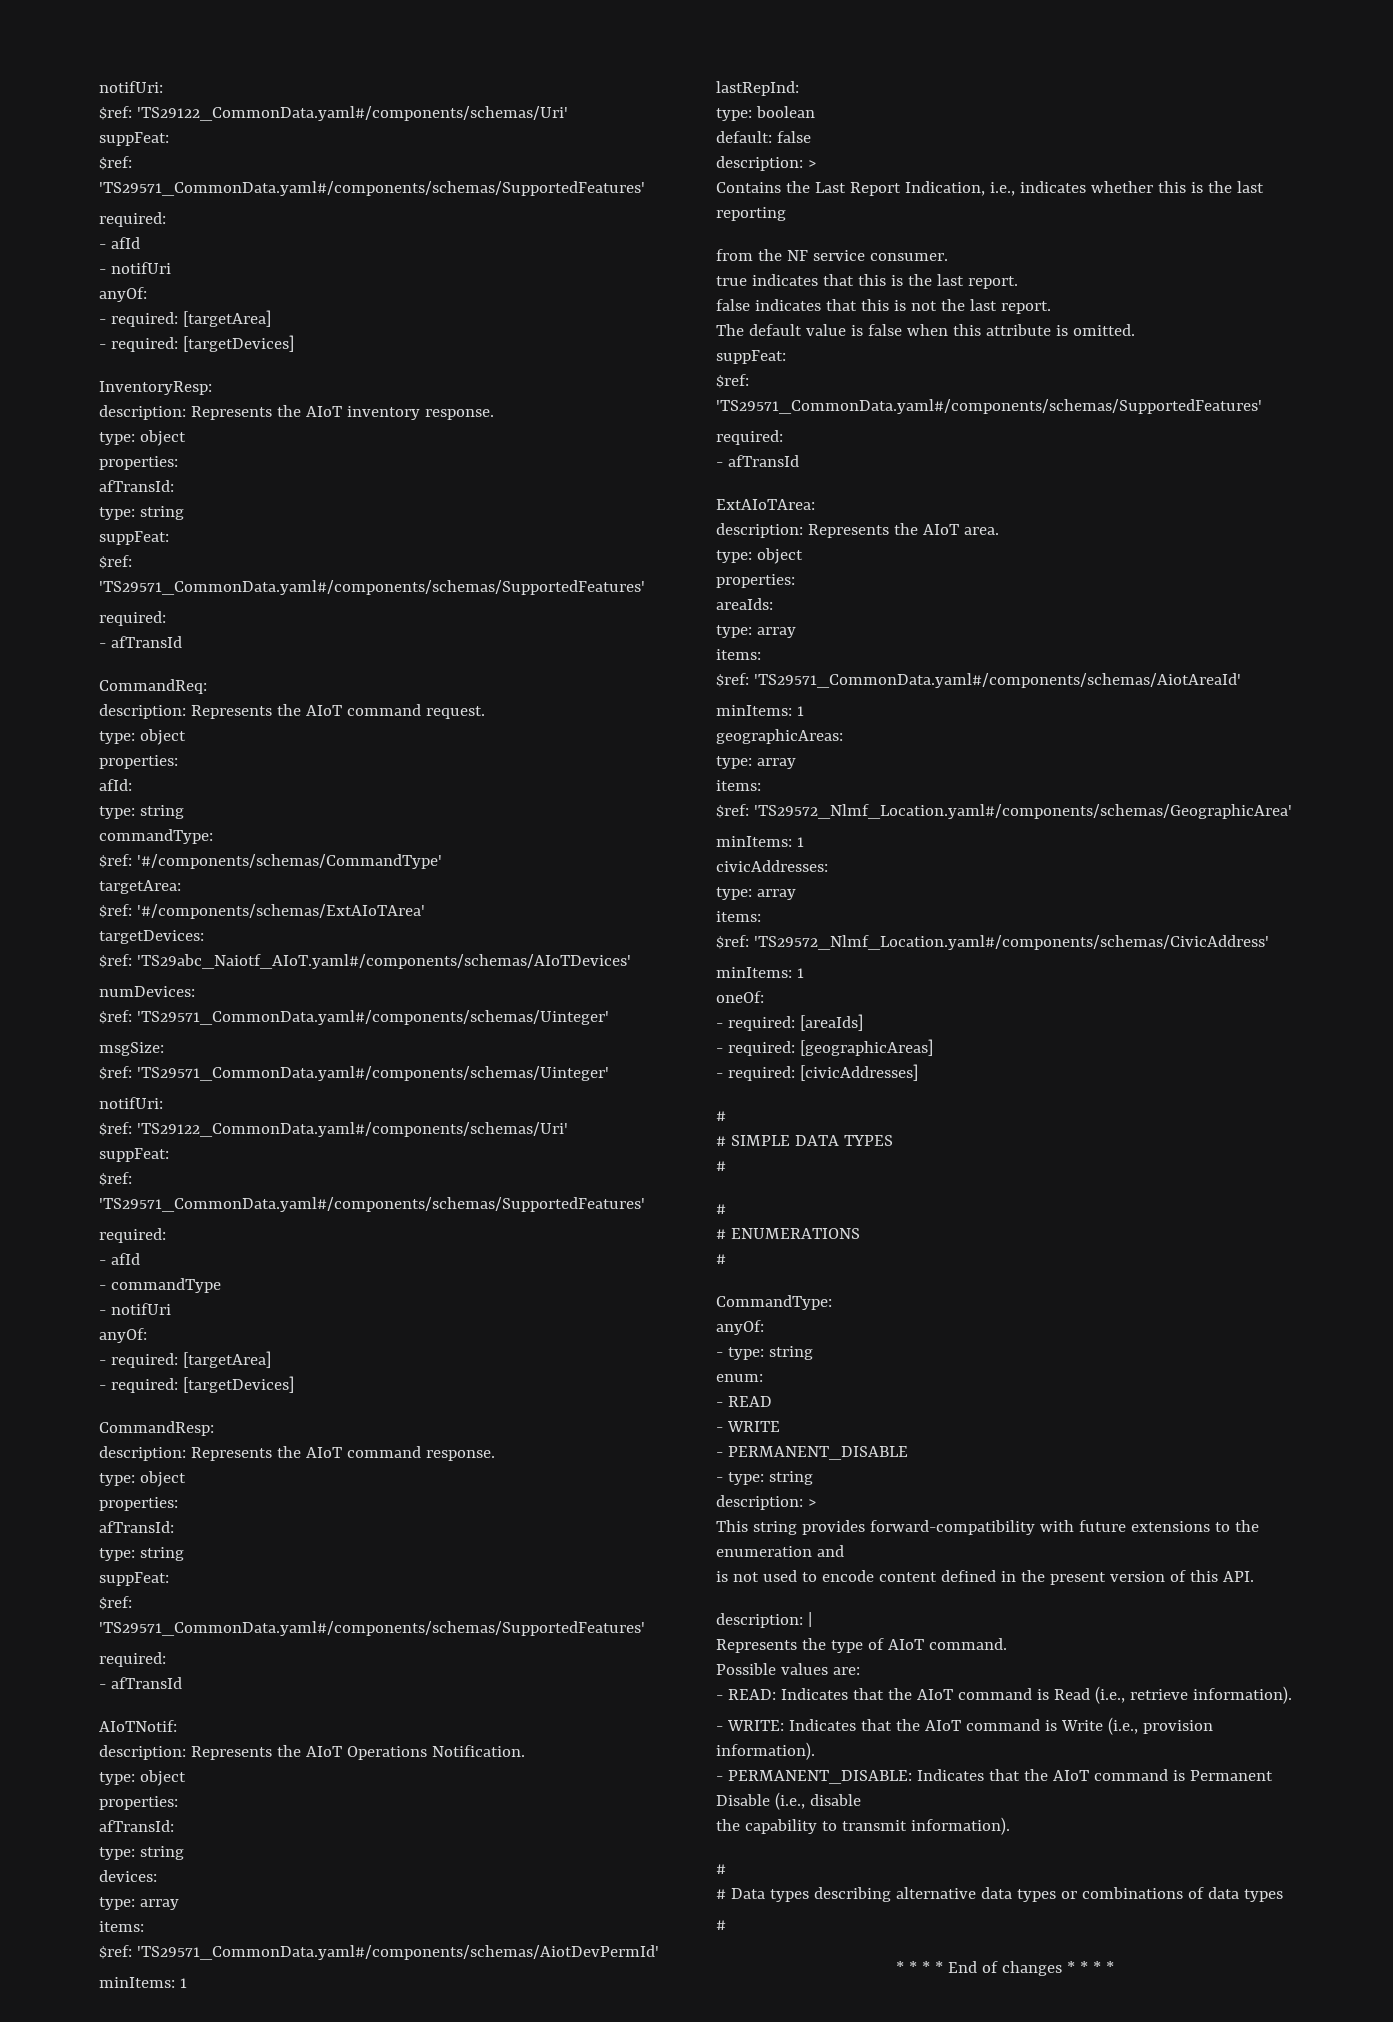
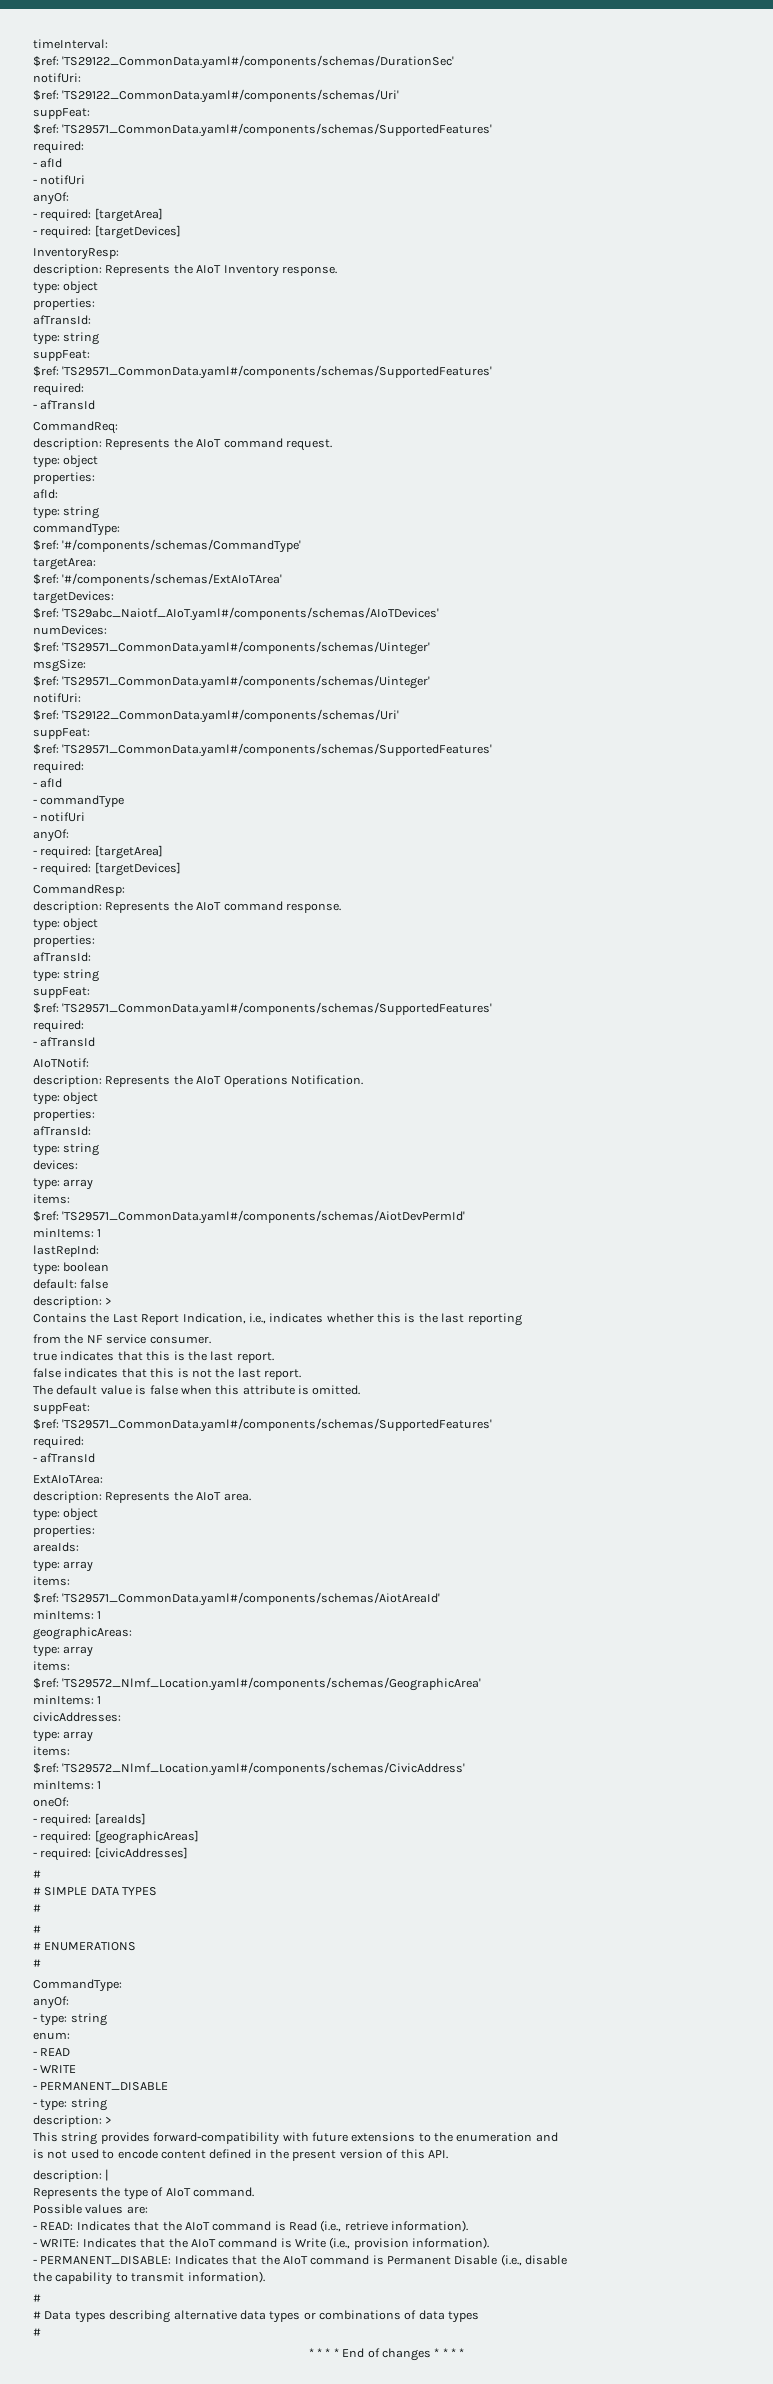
+ timeInterval:
+ $ref: 'TS29122_CommonData.yaml#/components/schemas/DurationSec'
- description: Represents the AIoT inventory response.
+ description: Represents the AIoT Inventory response.

